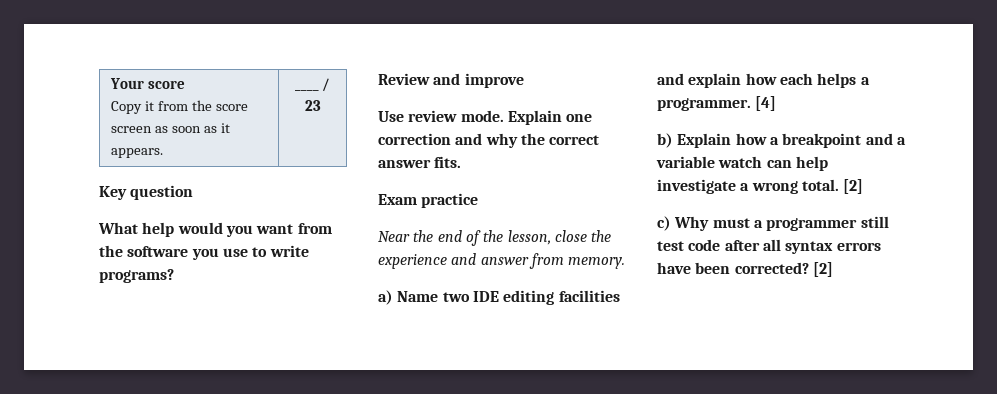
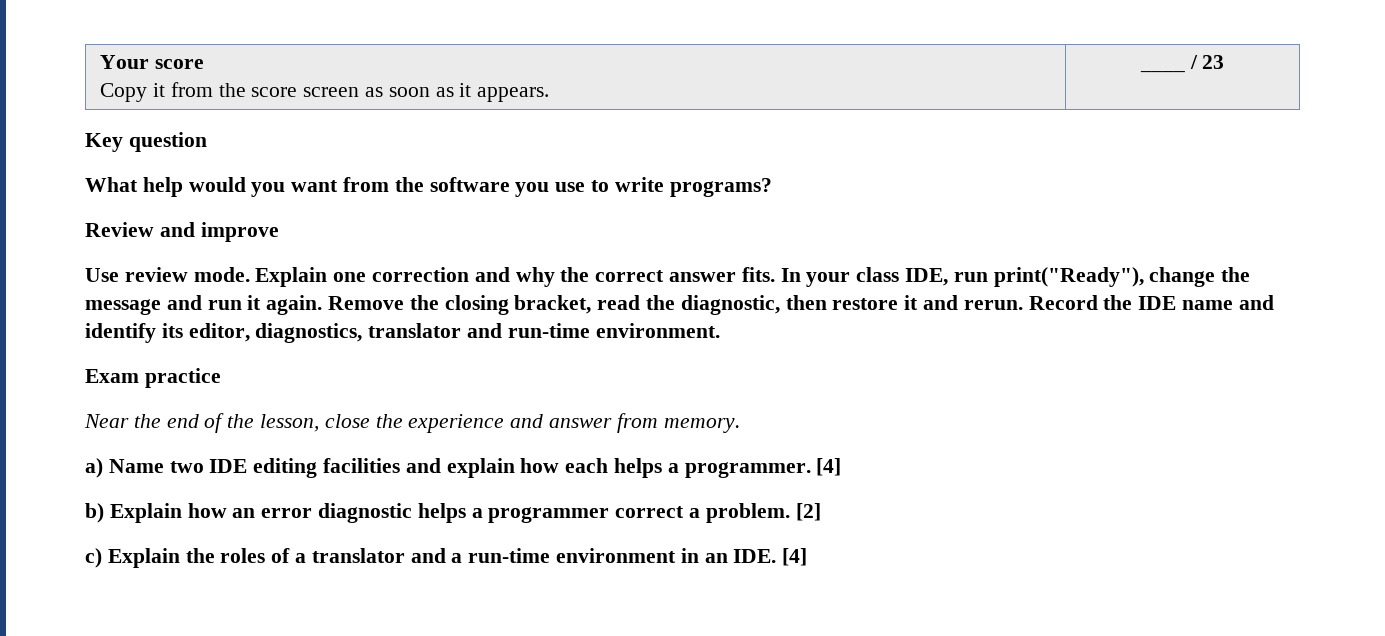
+ In your class IDE, run print("Ready"), change the message and run it again. Remove the closing bracket, read the diagnostic, then restore it and rerun. Record the IDE name and identify its editor, diagnostics, translator and run-time environment.
- b) Explain how a breakpoint and a variable watch can help investigate a wrong total. [2]
- c) Why must a programmer still test code after all syntax errors have been corrected? [2]
+ b) Explain how an error diagnostic helps a programmer correct a problem. [2]
+ c) Explain the roles of a translator and a run-time environment in an IDE. [4]

